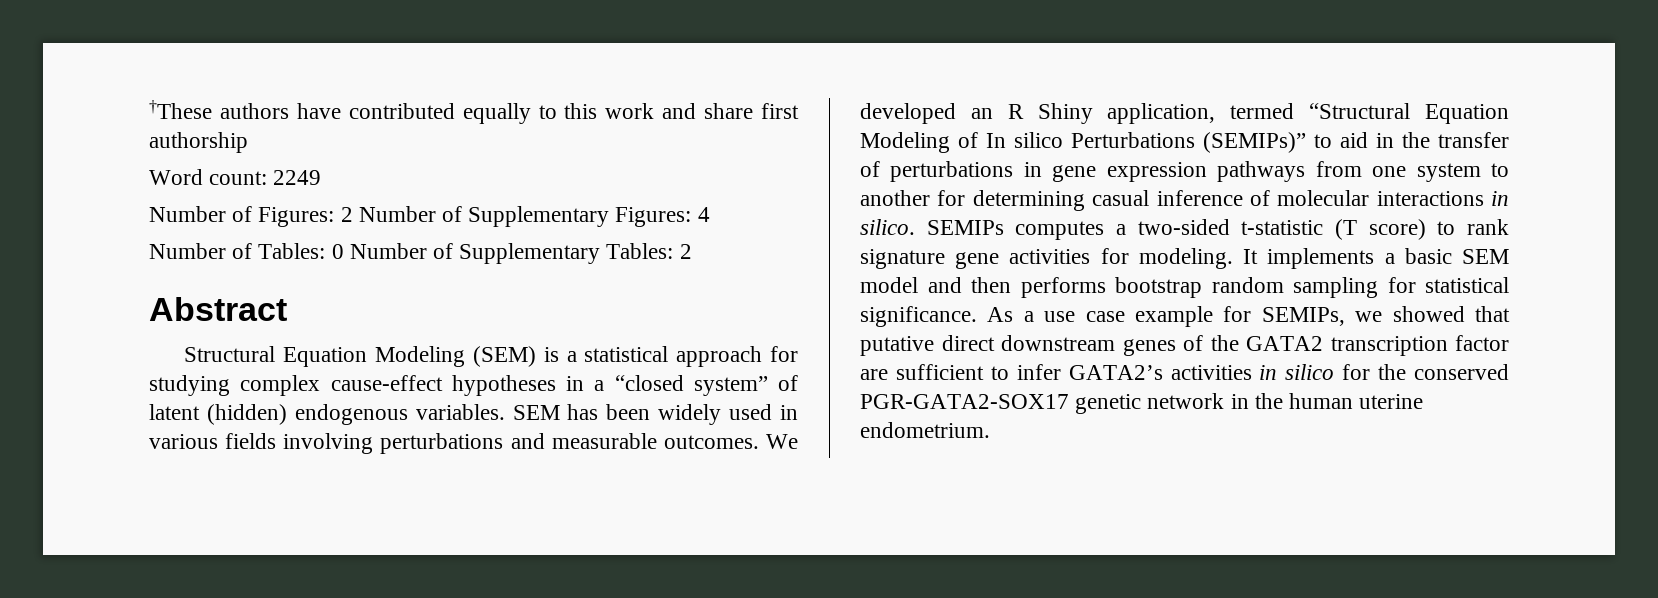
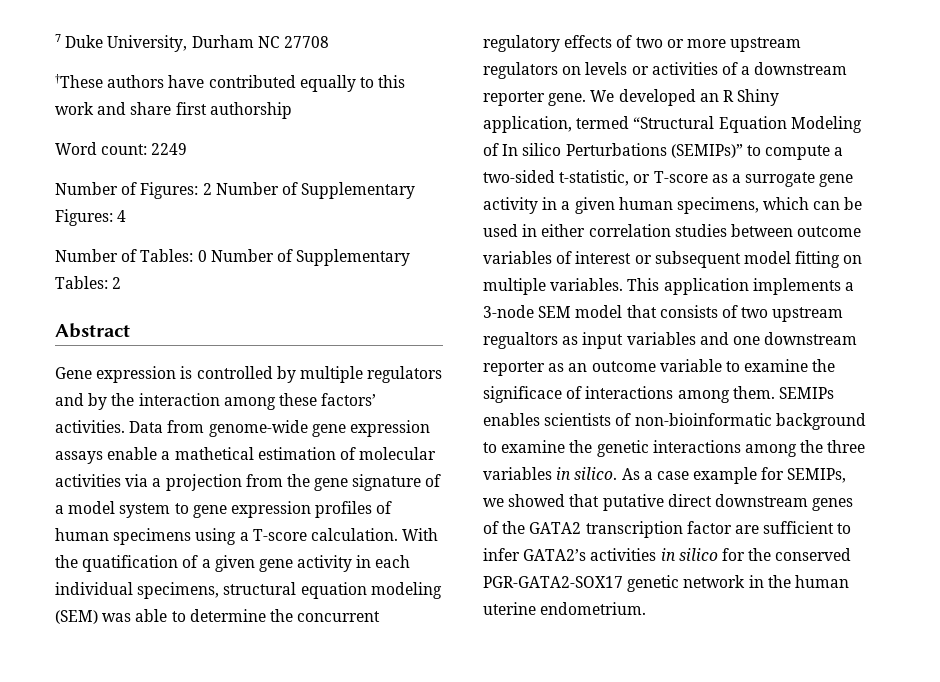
+ 7 Duke University, Durham NC 27708
- Structural Equation Modeling (SEM) is a statistical approach for studying complex cause-effect hypotheses in a “closed system” of latent (hidden) endogenous variables. SEM has been widely used in various fields involving perturbations and measurable outcomes.
+ Gene expression is controlled by multiple regulators and by the interaction among these factors’ activities. Data from genome-wide gene expression assays enable a mathetical estimation of molecular activities via a projection from the gene signature of a model system to gene expression profiles of human specimens using a T-score calculation. With the quatification of a given gene activity in each individual specimens, structural equation modeling (SEM) was able to determine the concurrent regulatory effects of two or more upstream regulators on levels or activities of a downstream reporter gene.
- We developed an R Shiny application, termed “Structural Equation Modeling of In silico Perturbations (SEMIPs)” to aid in the transfer of perturbations in gene expression pathways from one system to another for determining casual inference of molecular interactions in silico. SEMIPs computes a two-sided t-statistic (T score) to rank signature gene activities for modeling. It implements a basic SEM model and then performs bootstrap random sampling for statistical significance.
+ We developed an R Shiny application, termed “Structural Equation Modeling of In silico Perturbations (SEMIPs)” to compute a two-sided t-statistic, or T-score as a surrogate gene activity in a given human specimens, which can be used in either correlation studies between outcome variables of interest or subsequent model fitting on multiple variables. This application implements a 3-node SEM model that consists of two upstream regualtors as input variables and one downstream reporter as an outcome variable to examine the significace of interactions among them. SEMIPs enables scientists of non-bioinformatic background to examine the genetic interactions among the three variables in silico.
- As a use case example for SEMIPs, we showed that putative direct downstream genes of the GATA2 transcription factor are sufficient to infer GATA2’s activities in silico for the conserved PGR-GATA2-SOX17 genetic network in the human uterine endometrium.
+ As a case example for SEMIPs, we showed that putative direct downstream genes of the GATA2 transcription factor are sufficient to infer GATA2’s activities in silico for the conserved PGR-GATA2-SOX17 genetic network in the human uterine endometrium.

